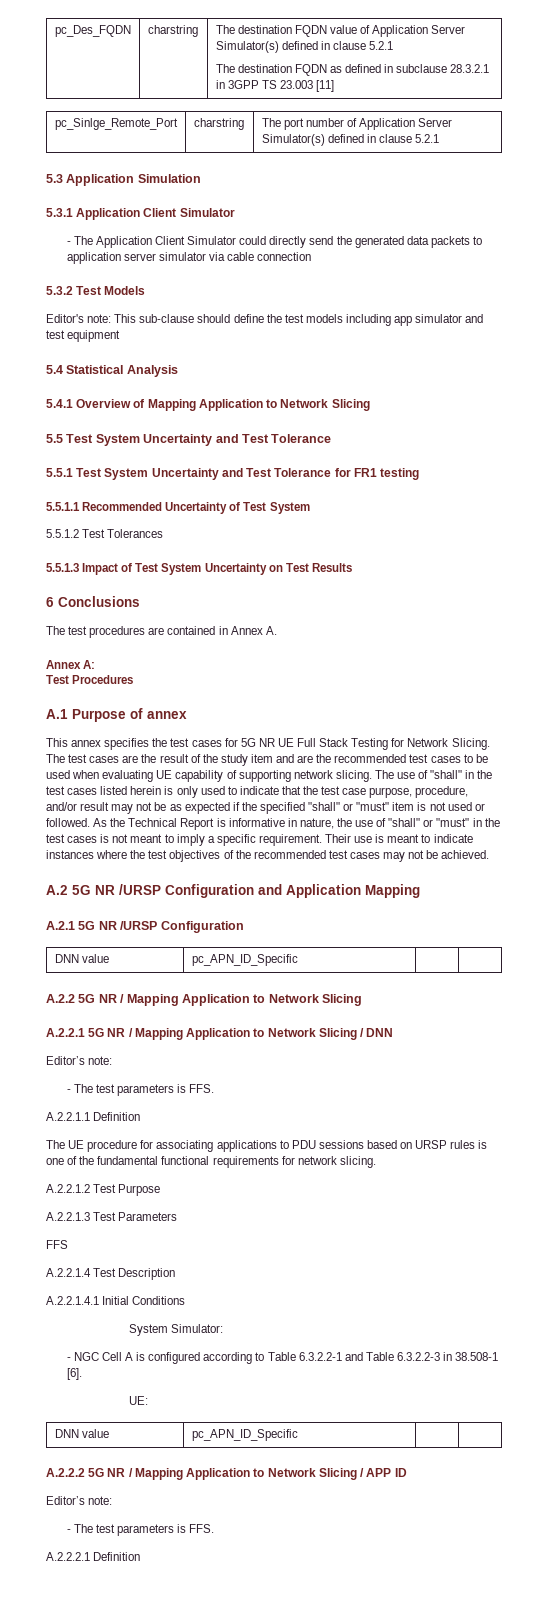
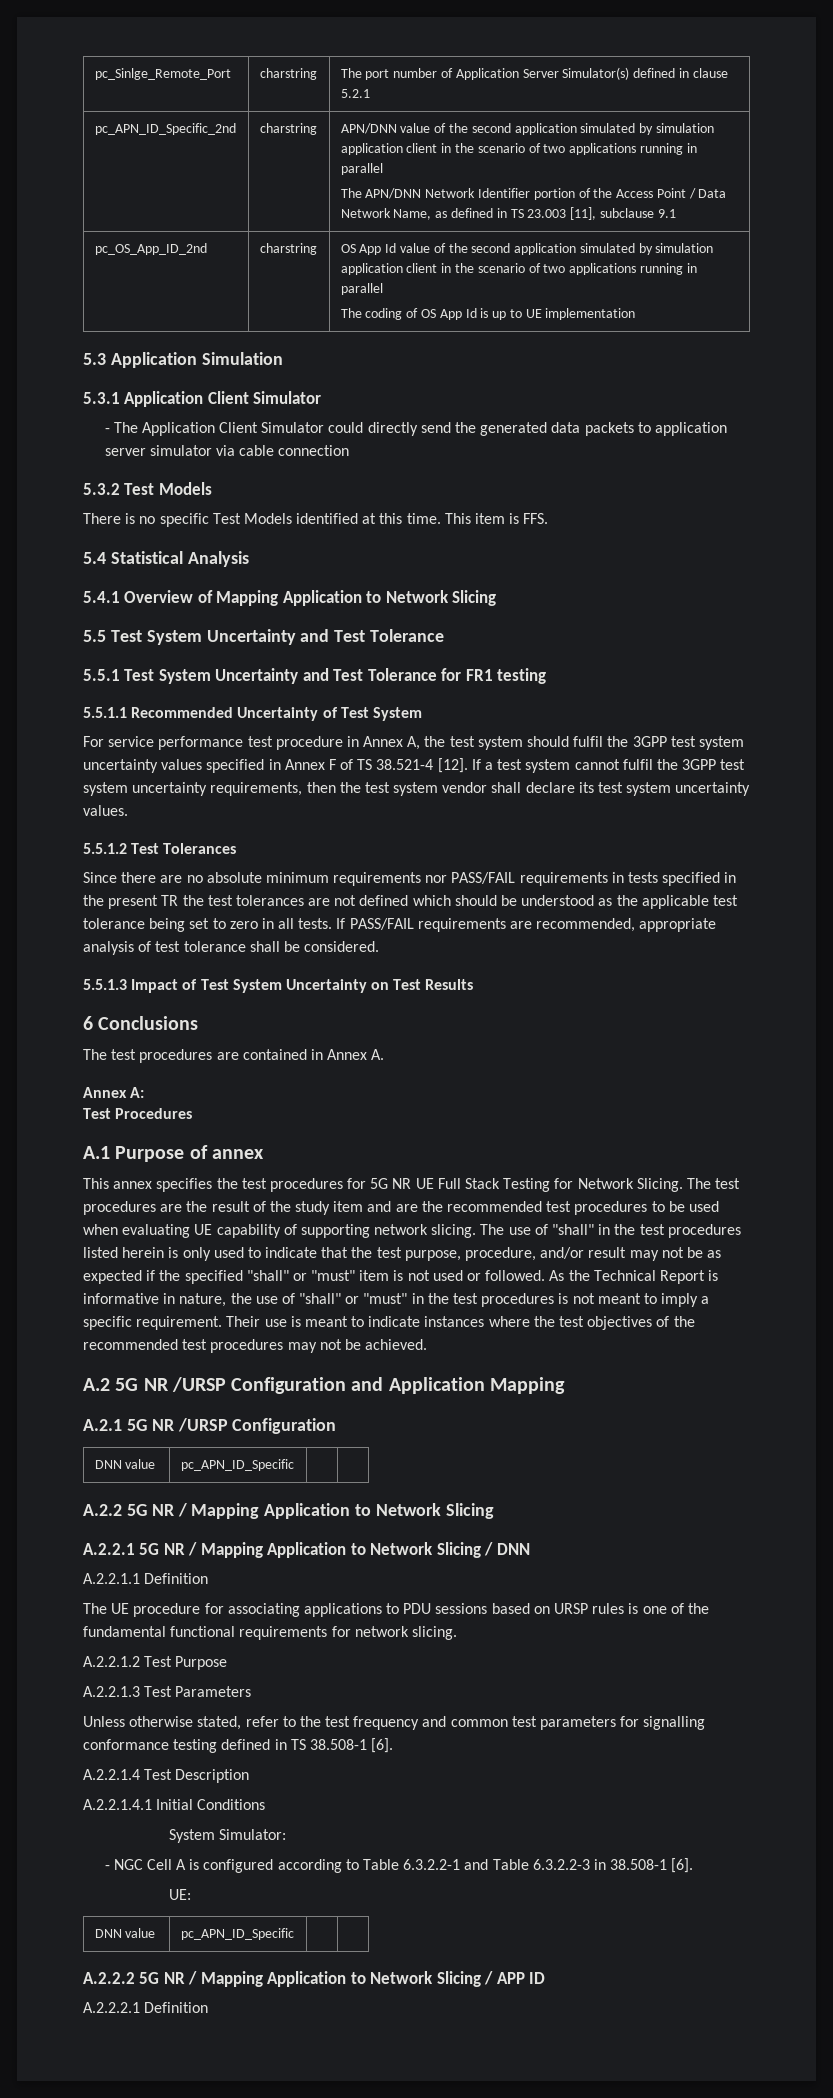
- pc_Des_FQDN | charstring | The destination FQDN value of Application Server Simulator(s) defined in clause 5.2.1
- The destination FQDN as defined in subclause 28.3.2.1 in 3GPP TS 23.003 [11]
+ pc_APN_ID_Specific_2nd | charstring | APN/DNN value of the second application simulated by simulation application client in the scenario of two applications running in parallel
+ The APN/DNN Network Identifier portion of the Access Point / Data Network Name, as defined in TS 23.003 [11], subclause 9.1
+ pc_OS_App_ID_2nd | charstring | OS App Id value of the second application simulated by simulation application client in the scenario of two applications running in parallel
+ The coding of OS App Id is up to UE implementation
- Editor's note: This sub-clause should define the test models including app simulator and test equipment
+ There is no specific Test Models identified at this time. This item is FFS.
+ For service performance test procedure in Annex A, the test system should fulfil the 3GPP test system uncertainty values specified in Annex F of TS 38.521-4 [12]. If a test system cannot fulfil the 3GPP test system uncertainty requirements, then the test system vendor shall declare its test system uncertainty values.
  5.5.1.2 Test Tolerances
+ Since there are no absolute minimum requirements nor PASS/FAIL requirements in tests specified in the present TR the test tolerances are not defined which should be understood as the applicable test tolerance being set to zero in all tests. If PASS/FAIL requirements are recommended, appropriate analysis of test tolerance shall be considered.
- This annex specifies the test cases for 5G NR UE Full Stack Testing for Network Slicing.
+ This annex specifies the test procedures for 5G NR UE Full Stack Testing for Network Slicing.
- The test cases are the result of the study item and are the recommended test cases to be used when evaluating UE capability of supporting network slicing.
+ The test procedures are the result of the study item and are the recommended test procedures to be used when evaluating UE capability of supporting network slicing.
- The use of "shall" in the test cases listed herein is only used to indicate that the test case purpose, procedure, and/or result may not be as expected if the specified "shall" or "must" item is not used or followed.
+ The use of "shall" in the test procedures listed herein is only used to indicate that the test purpose, procedure, and/or result may not be as expected if the specified "shall" or "must" item is not used or followed.
- As the Technical Report is informative in nature, the use of "shall" or "must" in the test cases is not meant to imply a specific requirement.
+ As the Technical Report is informative in nature, the use of "shall" or "must" in the test procedures is not meant to imply a specific requirement.
- Their use is meant to indicate instances where the test objectives of the recommended test cases may not be achieved.
+ Their use is meant to indicate instances where the test objectives of the recommended test procedures may not be achieved.
  A.2.2.1 5G NR / Mapping Application to Network Slicing / DNN
- Editor’s note:
- - The test parameters is FFS.
- FFS
+ Unless otherwise stated, refer to the test frequency and common test parameters for signalling conformance testing defined in TS 38.508-1 [6].
  A.2.2.2 5G NR / Mapping Application to Network Slicing / APP ID
- Editor’s note:
- - The test parameters is FFS.

